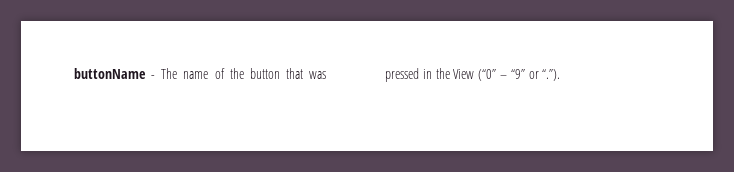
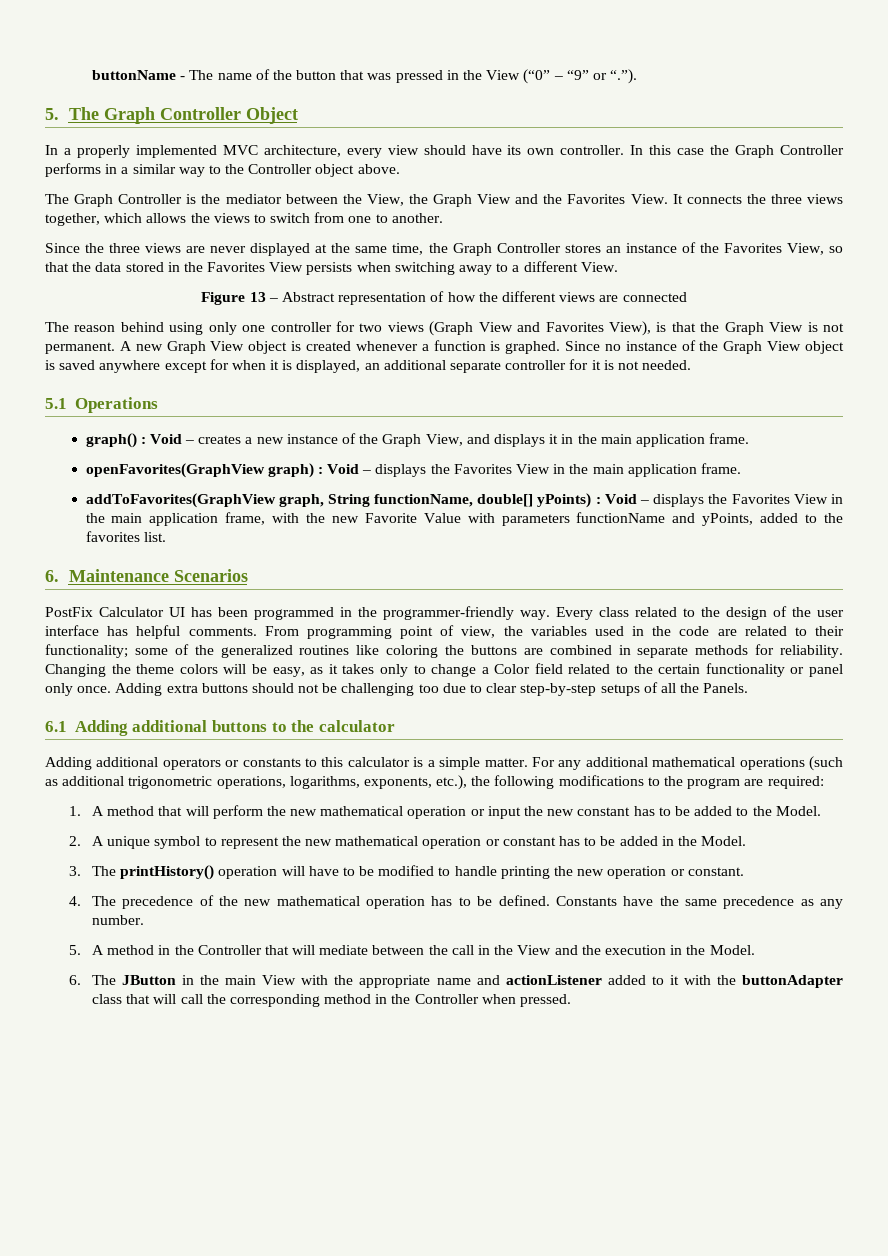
+ 5. The Graph Controller Object
+ In a properly implemented MVC architecture, every view should have its own controller. In this case the Graph Controller performs in a similar way to the Controller object above.
+ The Graph Controller is the mediator between the View, the Graph View and the Favorites View. It connects the three views together, which allows the views to switch from one to another.
+ Since the three views are never displayed at the same time, the Graph Controller stores an instance of the Favorites View, so that the data stored in the Favorites View persists when switching away to a different View.
+ Figure 13 – Abstract representation of how the different views are connected
+ The reason behind using only one controller for two views (Graph View and Favorites View), is that the Graph View is not permanent. A new Graph View object is created whenever a function is graphed. Since no instance of the Graph View object is saved anywhere except for when it is displayed, an additional separate controller for it is not needed.
+ 5.1 Operations
+ graph() : Void – creates a new instance of the Graph View, and displays it in the main application frame.
+ openFavorites(GraphView graph) : Void – displays the Favorites View in the main application frame.
+ addToFavorites(GraphView graph, String functionName, double[] yPoints) : Void – displays the Favorites View in the main application frame, with the new Favorite Value with parameters functionName and yPoints, added to the favorites list.
+ 6. Maintenance Scenarios
+ PostFix Calculator UI has been programmed in the programmer-friendly way. Every class related to the design of the user interface has helpful comments. From programming point of view, the variables used in the code are related to their functionality; some of the generalized routines like coloring the buttons are combined in separate methods for reliability. Changing the theme colors will be easy, as it takes only to change a Color field related to the certain functionality or panel only once. Adding extra buttons should not be challenging too due to clear step-by-step setups of all the Panels.
+ 6.1 Adding additional buttons to the calculator
+ Adding additional operators or constants to this calculator is a simple matter. For any additional mathematical operations (such as additional trigonometric operations, logarithms, exponents, etc.), the following modifications to the program are required:
+ 1. A method that will perform the new mathematical operation or input the new constant has to be added to the Model.
+ 2. A unique symbol to represent the new mathematical operation or constant has to be added in the Model.
+ 3. The printHistory() operation will have to be modified to handle printing the new operation or constant.
+ 4. The precedence of the new mathematical operation has to be defined. Constants have the same precedence as any number.
+ 5. A method in the Controller that will mediate between the call in the View and the execution in the Model.
+ 6. The JButton in the main View with the appropriate name and actionListener added to it with the buttonAdapter class that will call the corresponding method in the Controller when pressed.

